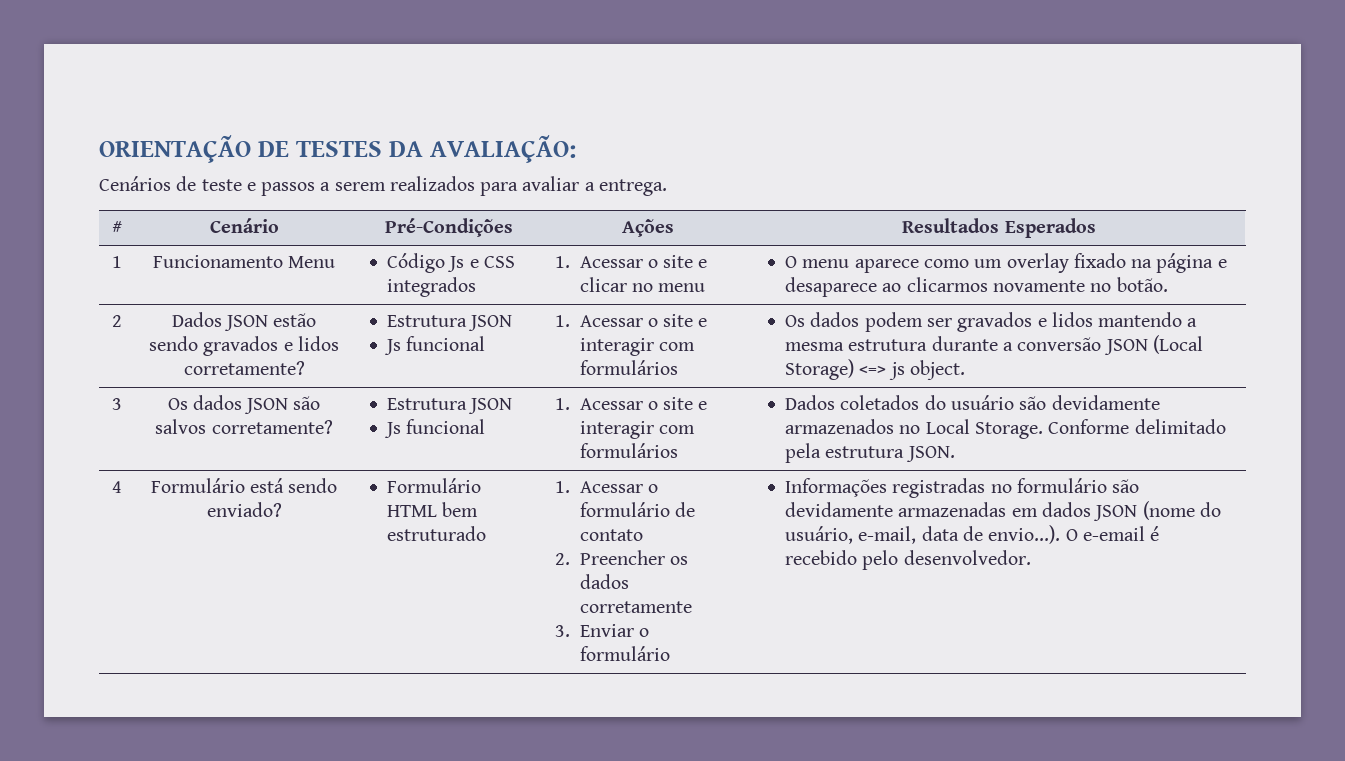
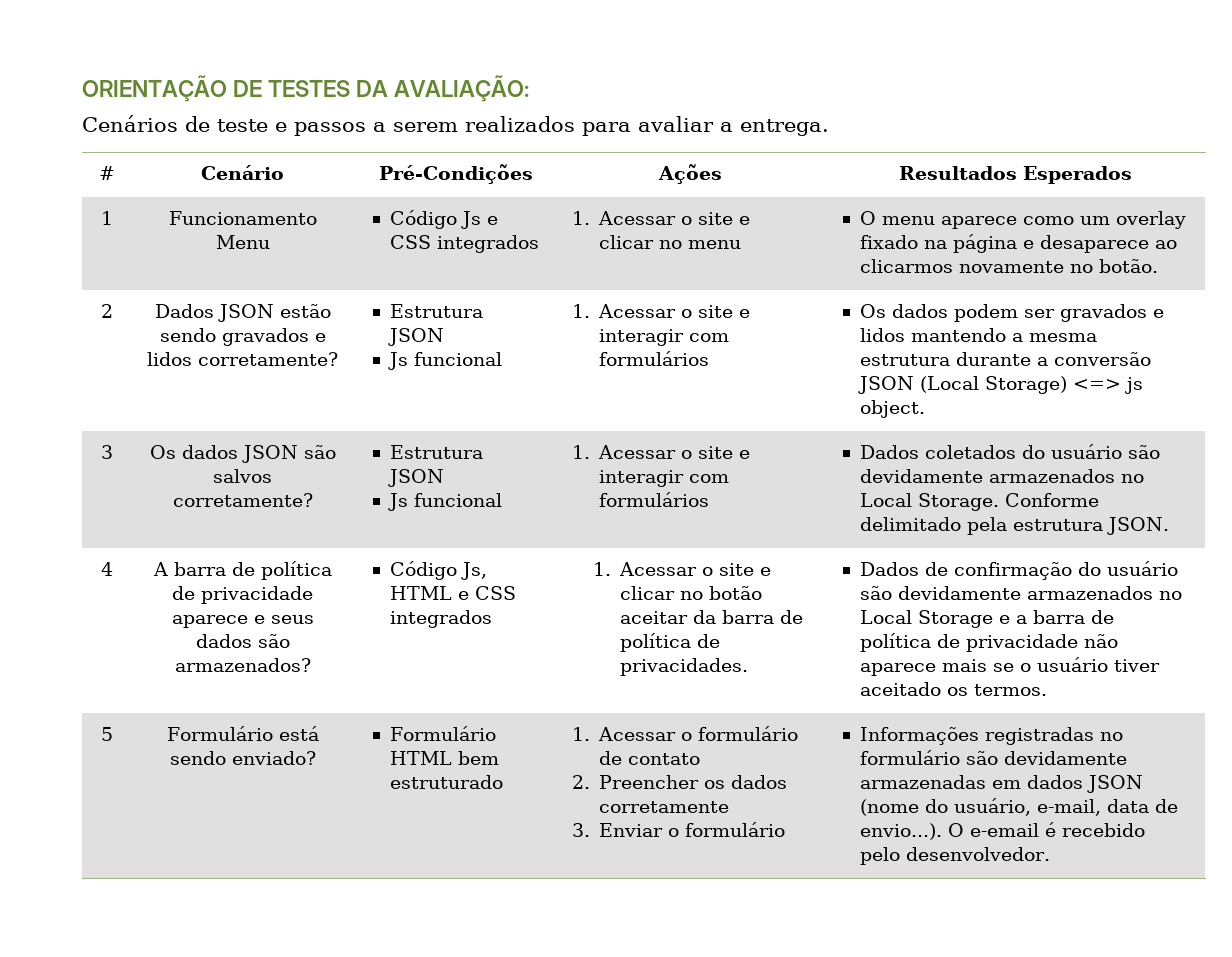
+ A barra de política de privacidade aparece e seus dados são armazenados? | Código Js, HTML e CSS integrados | 1. Acessar o site e clicar no botão aceitar da barra de política de privacidades. | Dados de confirmação do usuário são devidamente armazenados no Local Storage e a barra de política de privacidade não aparece mais se o usuário tiver aceitado os termos.
+ 5

